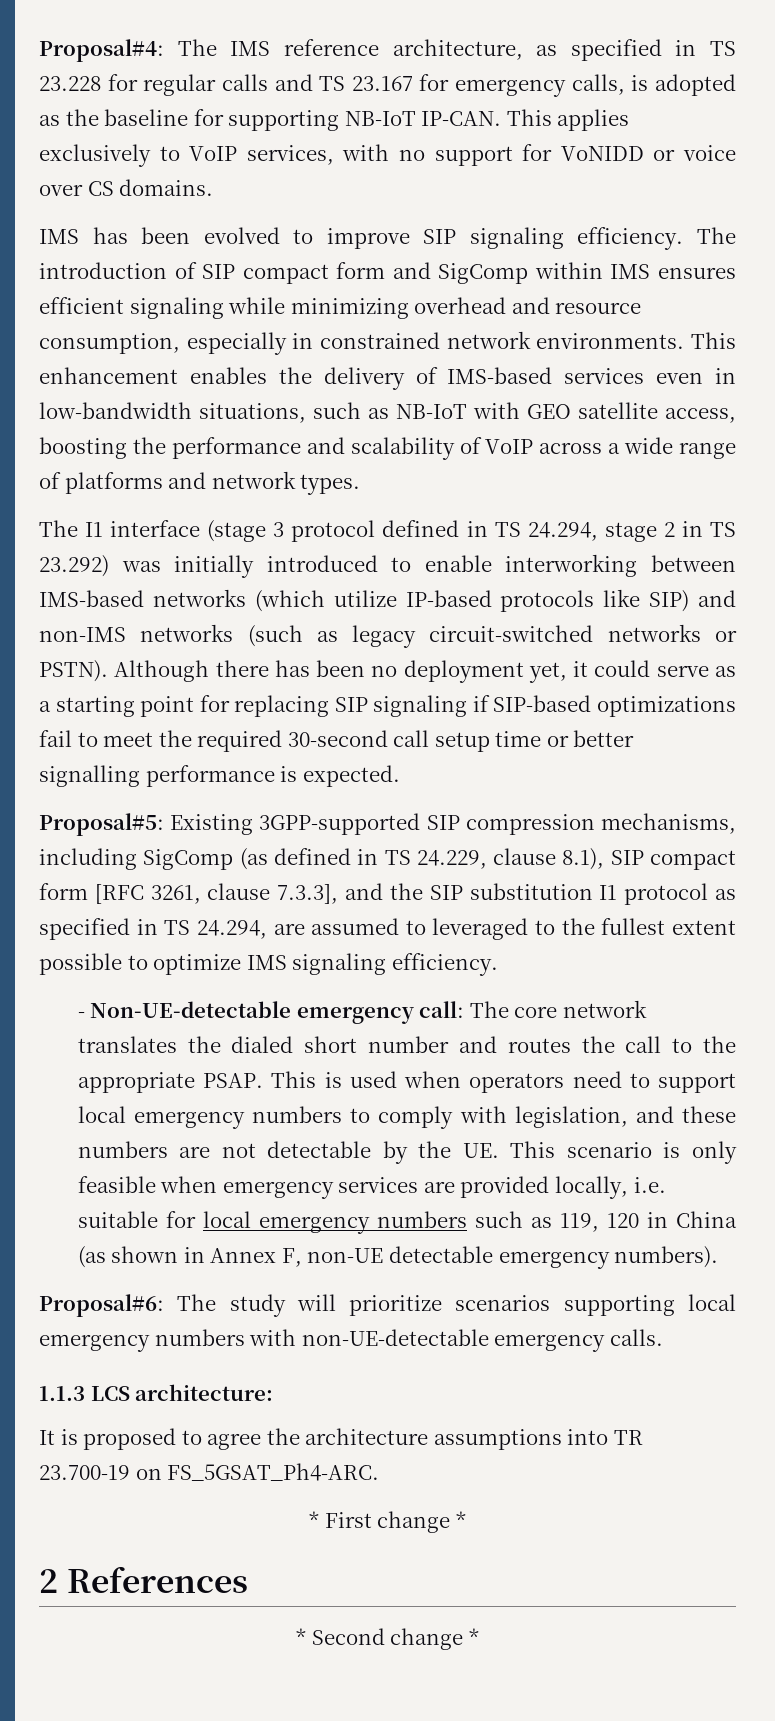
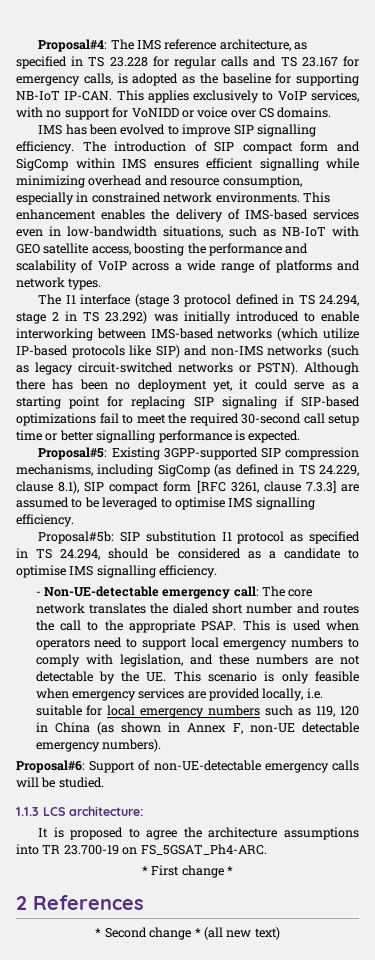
- IMS has been evolved to improve SIP signaling efficiency.
+ IMS has been evolved to improve SIP signalling efficiency.
- The introduction of SIP compact form and SigComp within IMS ensures efficient signaling while minimizing overhead and resource consumption, especially in constrained network environments.
+ The introduction of SIP compact form and SigComp within IMS ensures efficient signalling while minimizing overhead and resource consumption, especially in constrained network environments.
- Proposal#5: Existing 3GPP-supported SIP compression mechanisms, including SigComp (as defined in TS 24.229, clause 8.1), SIP compact form [RFC 3261, clause 7.3.3], and the SIP substitution I1 protocol as specified in TS 24.294, are assumed to leveraged to the fullest extent possible to optimize IMS signaling efficiency.
+ Proposal#5: Existing 3GPP-supported SIP compression mechanisms, including SigComp (as defined in TS 24.229, clause 8.1), SIP compact form [RFC 3261, clause 7.3.3] are assumed to be leveraged to optimise IMS signalling efficiency.
+ Proposal#5b: SIP substitution I1 protocol as specified in TS 24.294, should be considered as a candidate to optimise IMS signalling efficiency.
- Proposal#6: The study will prioritize scenarios supporting local emergency numbers with non-UE-detectable emergency calls.
+ Proposal#6: Support of non-UE-detectable emergency calls will be studied.
- * Second change *
+ * Second change * (all new text)

